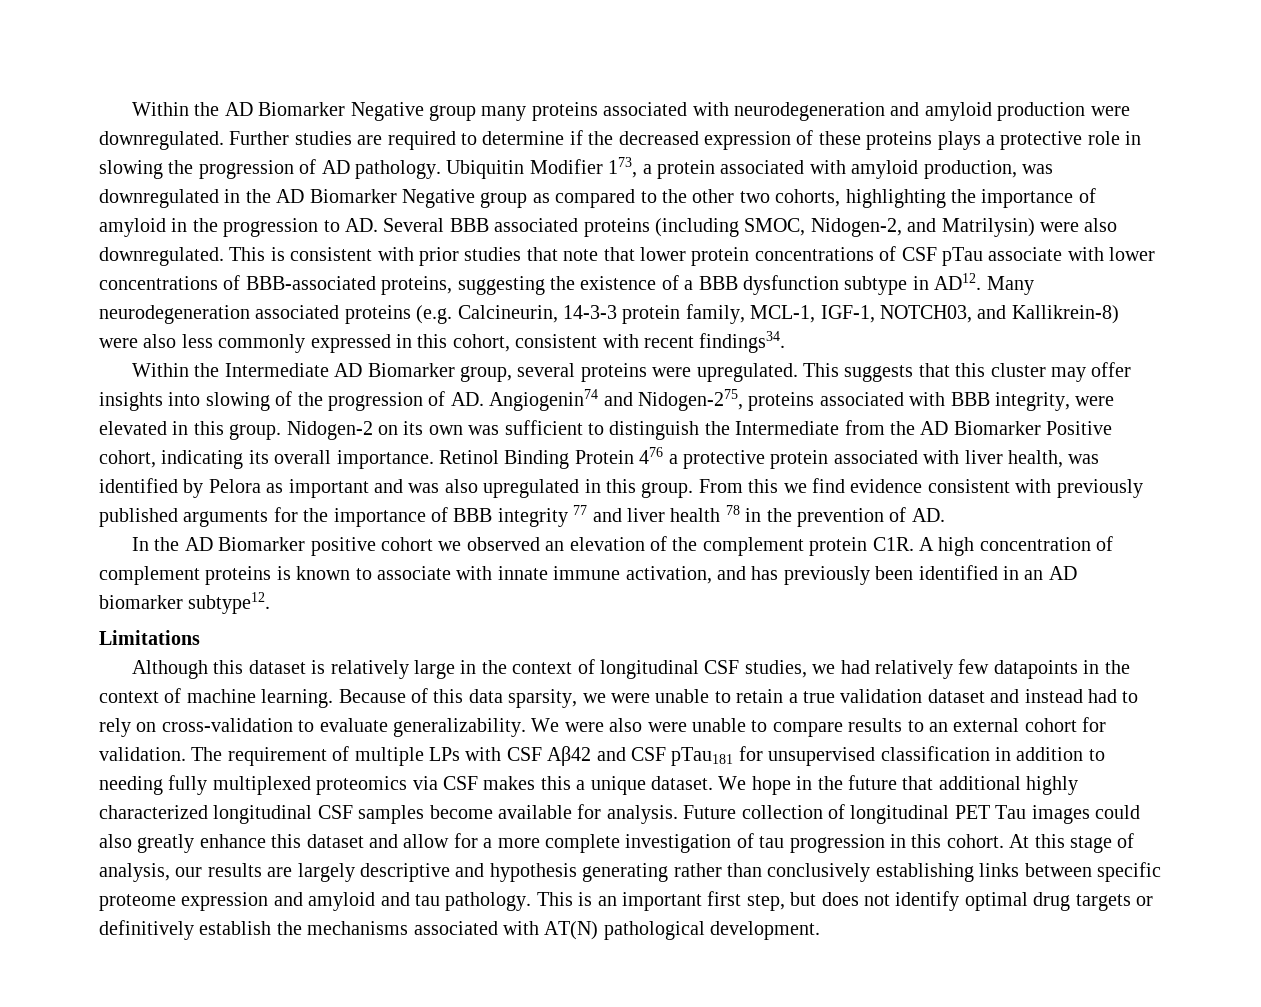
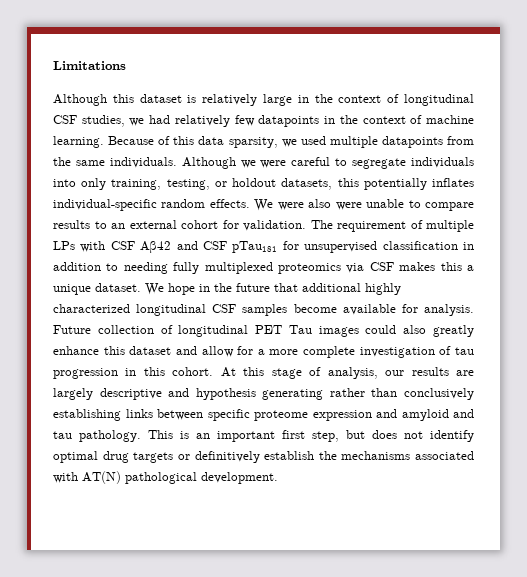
- Within the AD Biomarker Negative group many proteins associated with neurodegeneration and amyloid production were downregulated. Further studies are required to determine if the decreased expression of these proteins plays a protective role in slowing the progression of AD pathology. Ubiquitin Modifier 173, a protein associated with amyloid production, was downregulated in the AD Biomarker Negative group as compared to the other two cohorts, highlighting the importance of amyloid in the progression to AD. Several BBB associated proteins (including SMOC, Nidogen-2, and Matrilysin) were also downregulated. This is consistent with prior studies that note that lower protein concentrations of CSF pTau associate with lower concentrations of BBB-associated proteins, suggesting the existence of a BBB dysfunction subtype in AD12. Many neurodegeneration associated proteins (e.g. Calcineurin, 14-3-3 protein family, MCL-1, IGF-1, NOTCH03, and Kallikrein-8) were also less commonly expressed in this cohort, consistent with recent findings34.
- Within the Intermediate AD Biomarker group, several proteins were upregulated. This suggests that this cluster may offer insights into slowing of the progression of AD. Angiogenin74 and Nidogen-275, proteins associated with BBB integrity, were elevated in this group. Nidogen-2 on its own was sufficient to distinguish the Intermediate from the AD Biomarker Positive cohort, indicating its overall importance. Retinol Binding Protein 476 a protective protein associated with liver health, was identified by Pelora as important and was also upregulated in this group. From this we find evidence consistent with previously published arguments for the importance of BBB integrity 77 and liver health 78 in the prevention of AD.
- In the AD Biomarker positive cohort we observed an elevation of the complement protein C1R. A high concentration of complement proteins is known to associate with innate immune activation, and has previously been identified in an AD biomarker subtype12.
- Because of this data sparsity, we were unable to retain a true validation dataset and instead had to rely on cross-validation to evaluate generalizability.
+ Because of this data sparsity, we used multiple datapoints from the same individuals. Although we were careful to segregate individuals into only training, testing, or holdout datasets, this potentially inflates individual-specific random effects.

